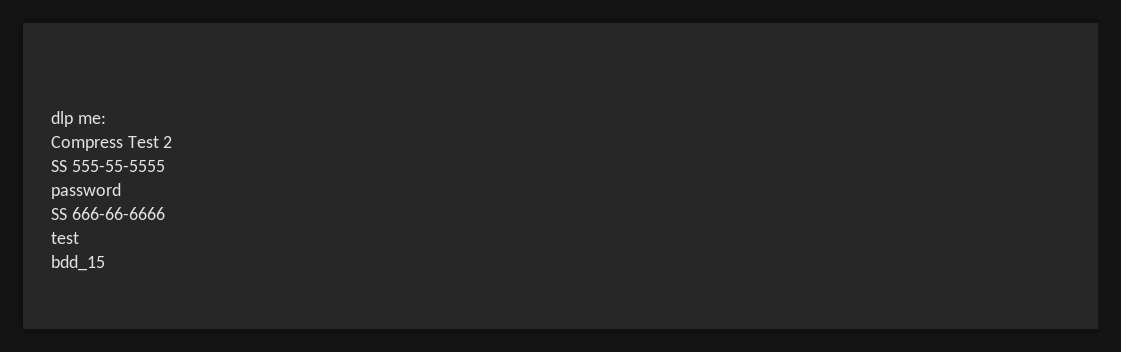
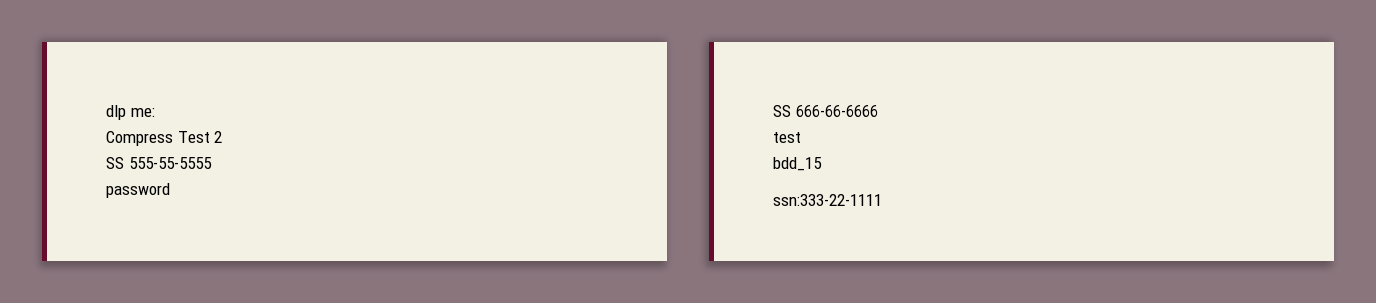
+ ssn:333-22-1111

